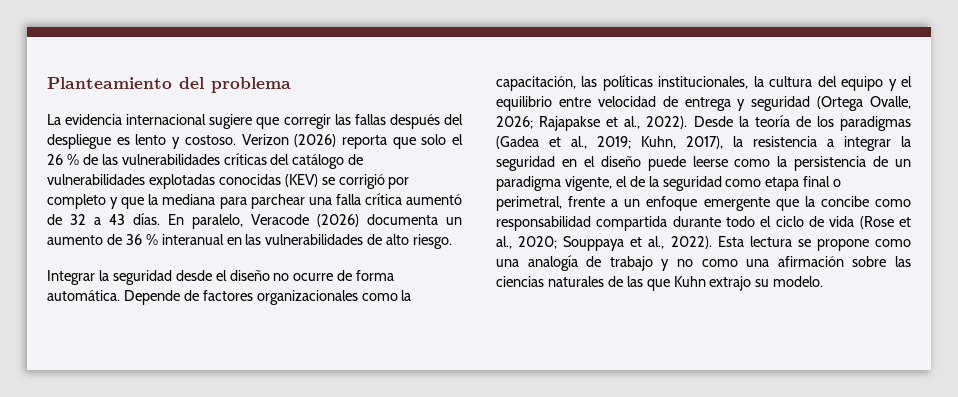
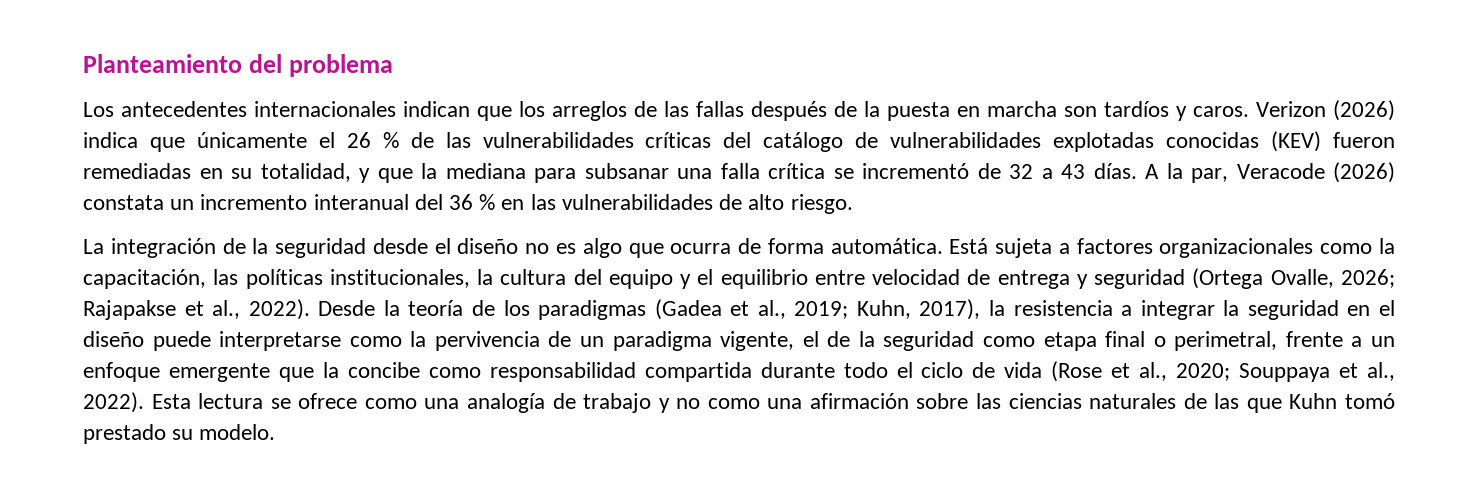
- La evidencia internacional sugiere que corregir las fallas después del despliegue es lento y costoso. Verizon (2026) reporta que solo el 26 % de las vulnerabilidades críticas del catálogo de vulnerabilidades explotadas conocidas (KEV) se corrigió por completo y que la mediana para parchear una falla crítica aumentó de 32 a 43 días.
+ Los antecedentes internacionales indican que los arreglos de las fallas después de la puesta en marcha son tardíos y caros. Verizon (2026) indica que únicamente el 26 % de las vulnerabilidades críticas del catálogo de vulnerabilidades explotadas conocidas (KEV) fueron remediadas en su totalidad, y que la mediana para subsanar una falla crítica se incrementó de 32 a 43 días.
- En paralelo, Veracode (2026) documenta un aumento de 36 % interanual en las vulnerabilidades de alto riesgo.
+ A la par, Veracode (2026) constata un incremento interanual del 36 % en las vulnerabilidades de alto riesgo.
- Integrar la seguridad desde el diseño no ocurre de forma automática. Depende de factores organizacionales como la capacitación, las políticas institucionales, la cultura del equipo y el equilibrio entre velocidad de entrega y seguridad (Ortega Ovalle, 2026; Rajapakse et al., 2022).
+ La integración de la seguridad desde el diseño no es algo que ocurra de forma automática. Está sujeta a factores organizacionales como la capacitación, las políticas institucionales, la cultura del equipo y el equilibrio entre velocidad de entrega y seguridad (Ortega Ovalle, 2026; Rajapakse et al., 2022).
- Desde la teoría de los paradigmas (Gadea et al., 2019; Kuhn, 2017), la resistencia a integrar la seguridad en el diseño puede leerse como la persistencia de un paradigma vigente, el de la seguridad como etapa final o perimetral, frente a un enfoque emergente que la concibe como responsabilidad compartida durante todo el ciclo de vida (Rose et al., 2020; Souppaya et al., 2022).
+ Desde la teoría de los paradigmas (Gadea et al., 2019; Kuhn, 2017), la resistencia a integrar la seguridad en el diseño puede interpretarse como la pervivencia de un paradigma vigente, el de la seguridad como etapa final o perimetral, frente a un enfoque emergente que la concibe como responsabilidad compartida durante todo el ciclo de vida (Rose et al., 2020; Souppaya et al., 2022).
- Esta lectura se propone como una analogía de trabajo y no como una afirmación sobre las ciencias naturales de las que Kuhn extrajo su modelo.
+ Esta lectura se ofrece como una analogía de trabajo y no como una afirmación sobre las ciencias naturales de las que Kuhn tomó prestado su modelo.

